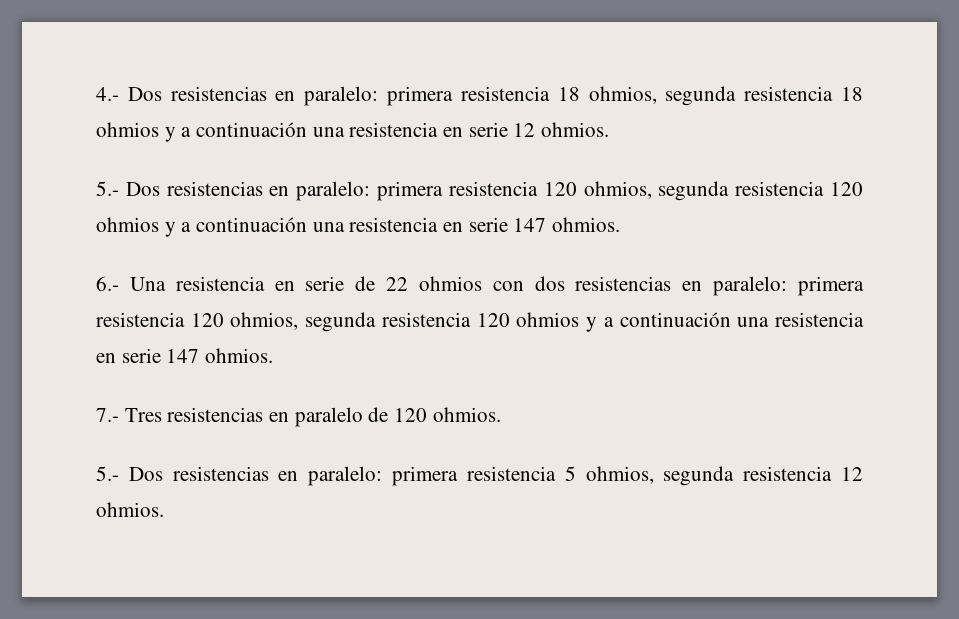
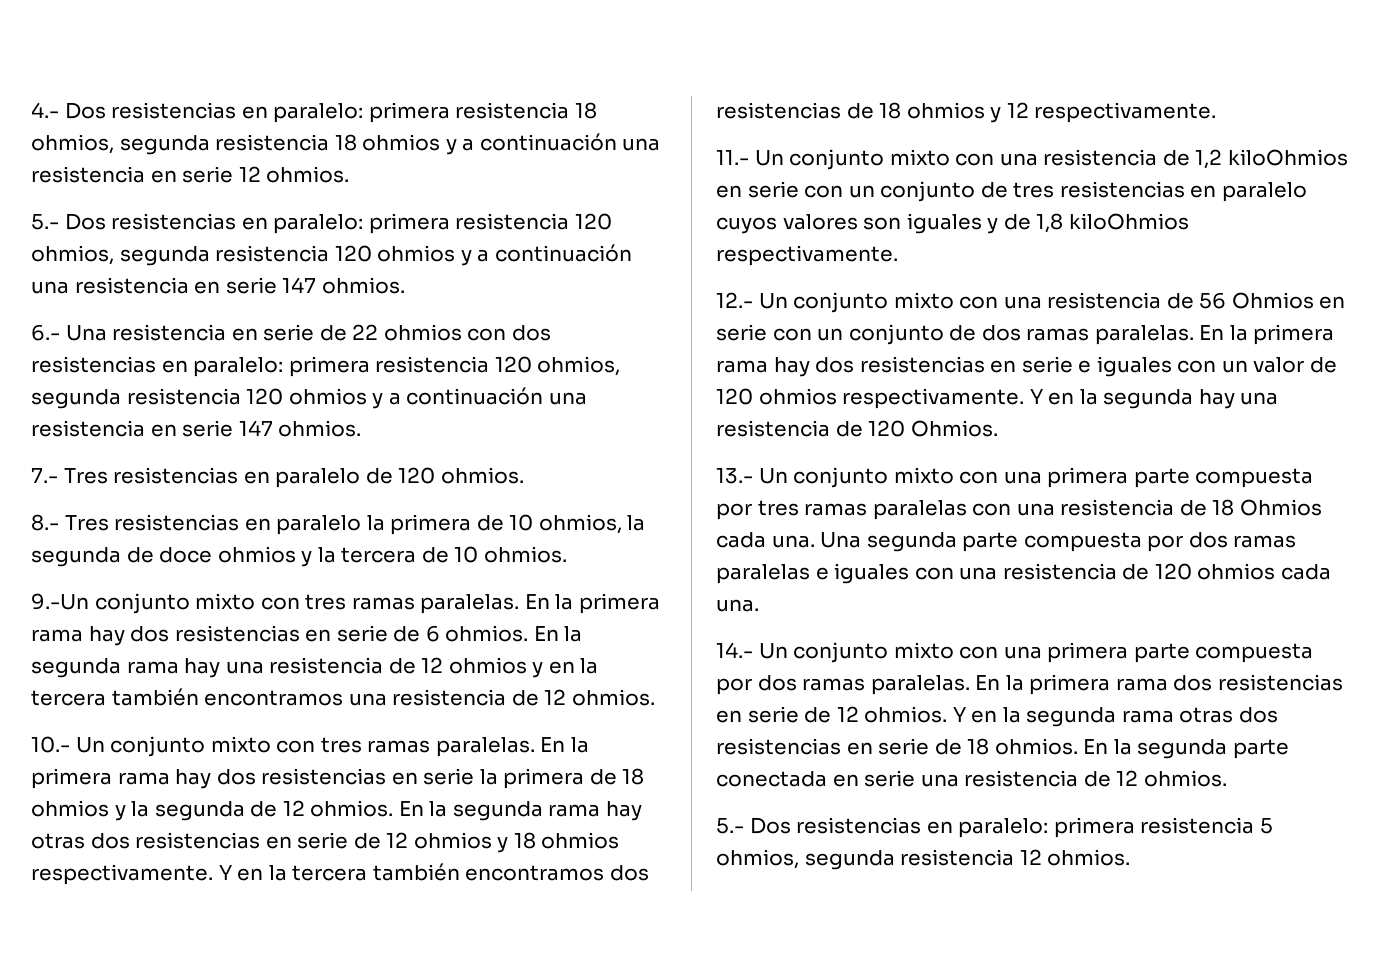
+ 8.- Tres resistencias en paralelo la primera de 10 ohmios, la segunda de doce ohmios y la tercera de 10 ohmios.
+ 9.-Un conjunto mixto con tres ramas paralelas. En la primera rama hay dos resistencias en serie de 6 ohmios. En la segunda rama hay una resistencia de 12 ohmios y en la tercera también encontramos una resistencia de 12 ohmios.
+ 10.- Un conjunto mixto con tres ramas paralelas. En la primera rama hay dos resistencias en serie la primera de 18 ohmios y la segunda de 12 ohmios. En la segunda rama hay otras dos resistencias en serie de 12 ohmios y 18 ohmios respectivamente. Y en la tercera también encontramos dos resistencias de 18 ohmios y 12 respectivamente.
+ 11.- Un conjunto mixto con una resistencia de 1,2 kiloOhmios en serie con un conjunto de tres resistencias en paralelo cuyos valores son iguales y de 1,8 kiloOhmios respectivamente.
+ 12.- Un conjunto mixto con una resistencia de 56 Ohmios en serie con un conjunto de dos ramas paralelas. En la primera rama hay dos resistencias en serie e iguales con un valor de 120 ohmios respectivamente. Y en la segunda hay una resistencia de 120 Ohmios.
+ 13.- Un conjunto mixto con una primera parte compuesta por tres ramas paralelas con una resistencia de 18 Ohmios cada una. Una segunda parte compuesta por dos ramas paralelas e iguales con una resistencia de 120 ohmios cada una.
+ 14.- Un conjunto mixto con una primera parte compuesta por dos ramas paralelas. En la primera rama dos resistencias en serie de 12 ohmios. Y en la segunda rama otras dos resistencias en serie de 18 ohmios. En la segunda parte conectada en serie una resistencia de 12 ohmios.

